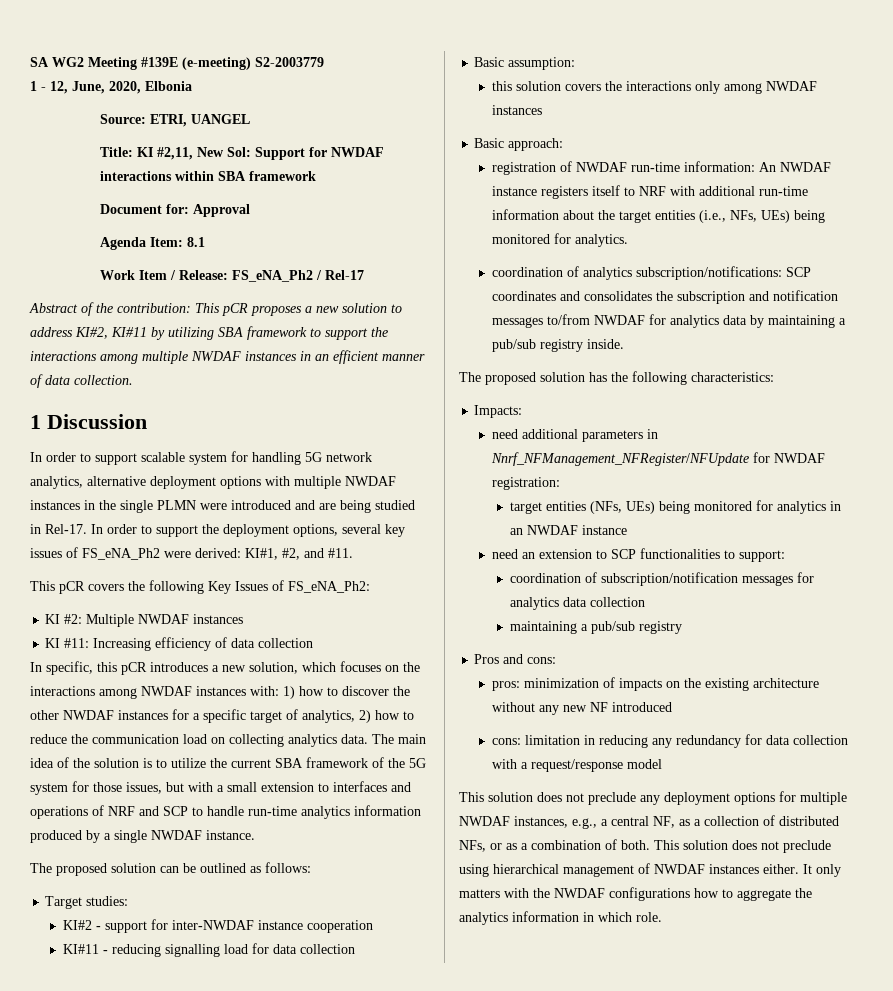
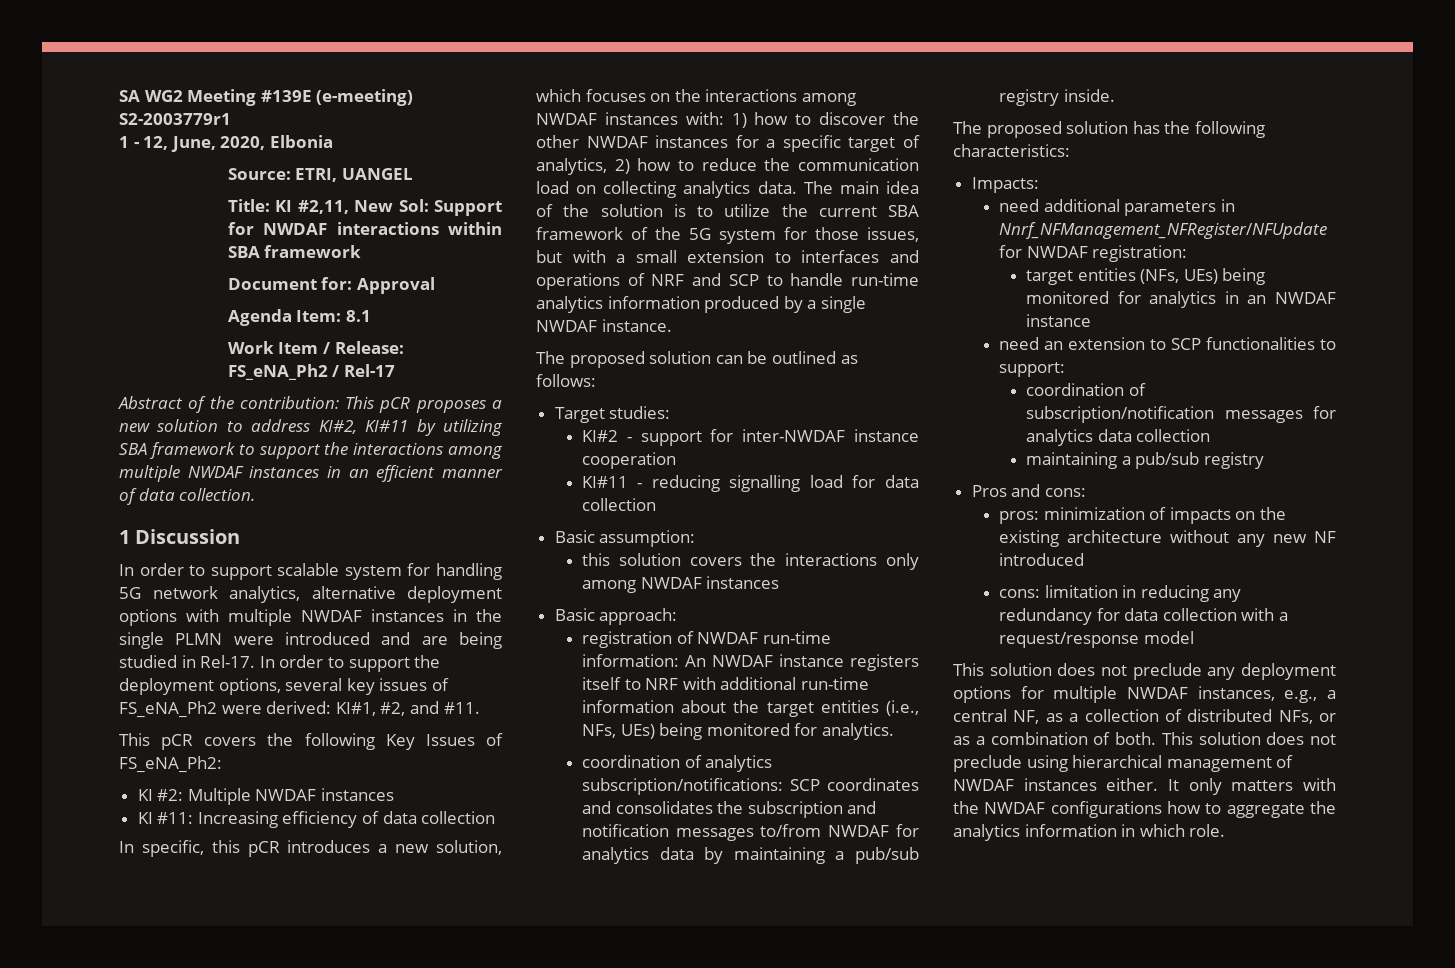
- SA WG2 Meeting #139E (e-meeting) S2-2003779
+ SA WG2 Meeting #139E (e-meeting) S2-2003779r1

